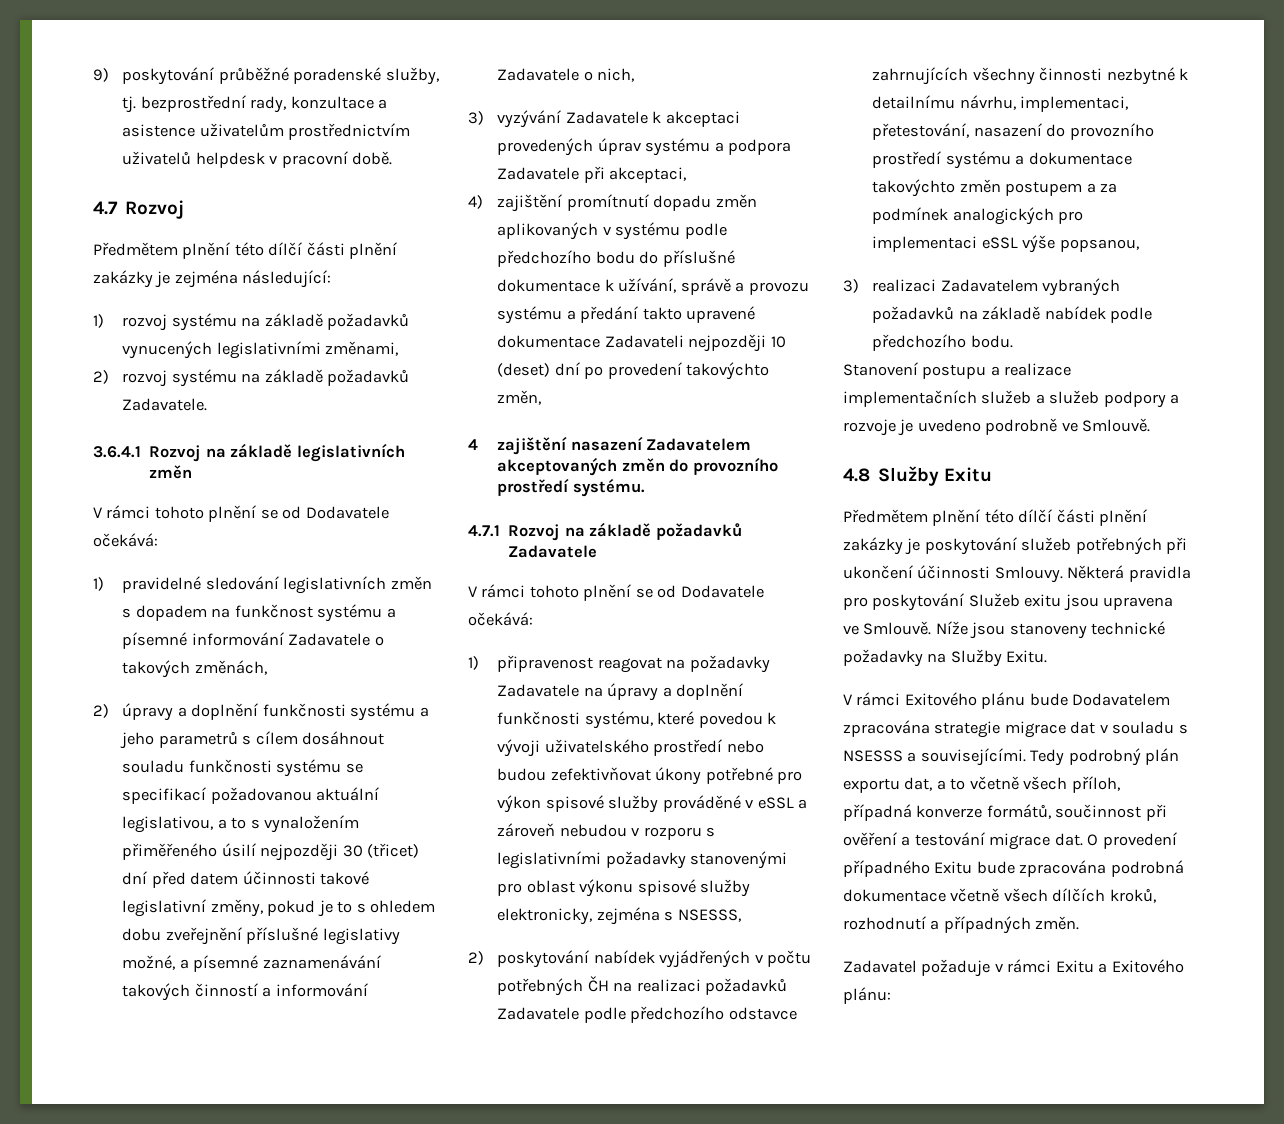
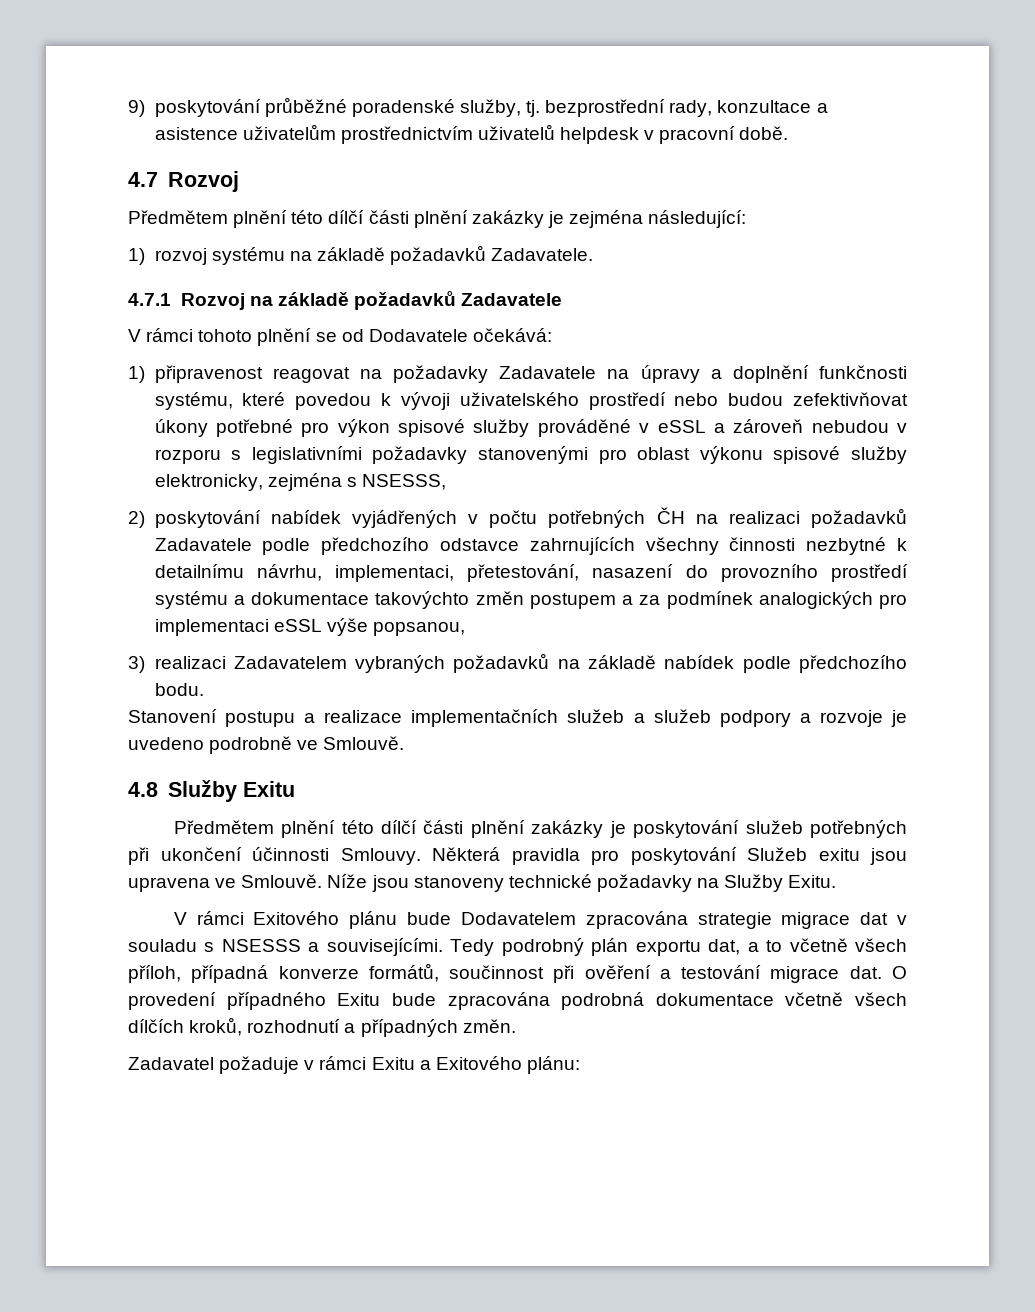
- 1) rozvoj systému na základě požadavků vynucených legislativními změnami,
- 2) rozvoj systému na základě požadavků Zadavatele.
- 3.6.4.1 Rozvoj na základě legislativních změn
- V rámci tohoto plnění se od Dodavatele očekává:
- 1) pravidelné sledování legislativních změn s dopadem na funkčnost systému a písemné informování Zadavatele o takových změnách,
- 2) úpravy a doplnění funkčnosti systému a jeho parametrů s cílem dosáhnout souladu funkčnosti systému se specifikací požadovanou aktuální legislativou, a to s vynaložením přiměřeného úsilí nejpozději 30 (třicet) dní před datem účinnosti takové legislativní změny, pokud je to s ohledem dobu zveřejnění příslušné legislativy možné, a písemné zaznamenávání takových činností a informování Zadavatele o nich,
- 3) vyzývání Zadavatele k akceptaci provedených úprav systému a podpora Zadavatele při akceptaci,
- 4) zajištění promítnutí dopadu změn aplikovaných v systému podle předchozího bodu do příslušné dokumentace k užívání, správě a provozu systému a předání takto upravené dokumentace Zadavateli nejpozději 10 (deset) dní po provedení takovýchto změn,
- 4 zajištění nasazení Zadavatelem akceptovaných změn do provozního prostředí systému.
+ 1) rozvoj systému na základě požadavků Zadavatele.

